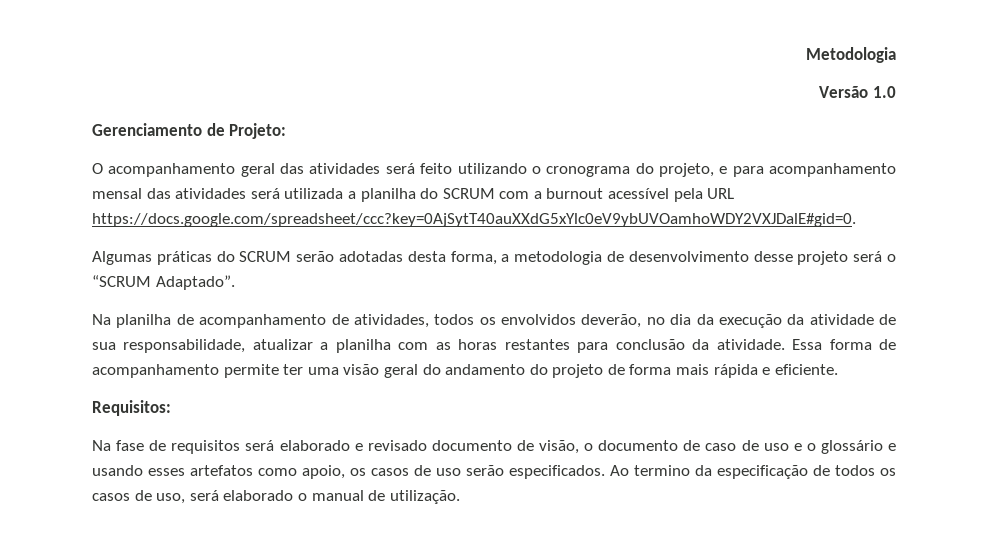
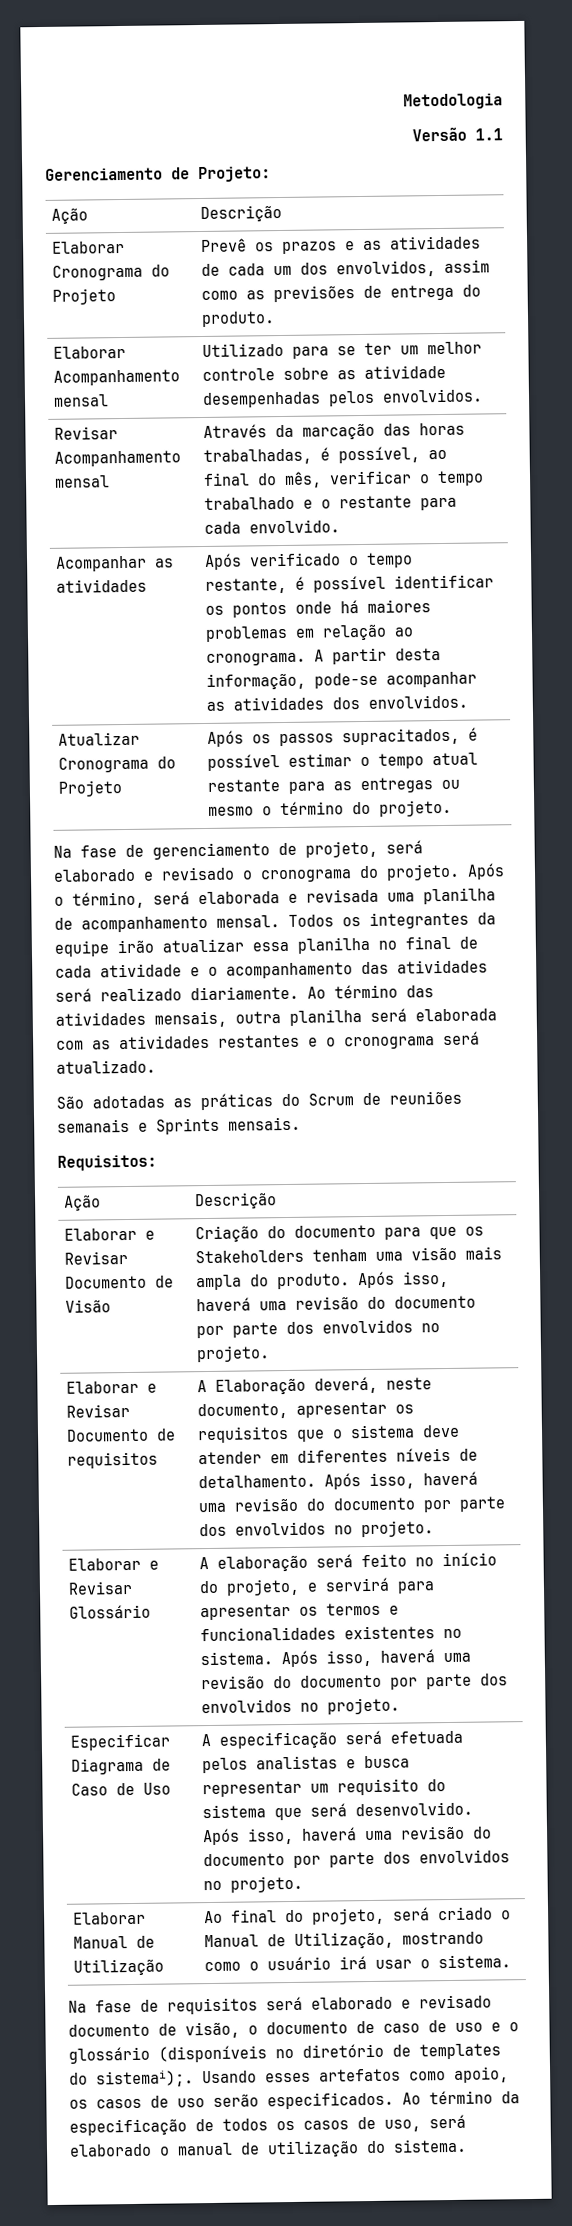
- Versão 1.0
+ Versão 1.1
  Gerenciamento de Projeto:
- O acompanhamento geral das atividades será feito utilizando o cronograma do projeto, e para acompanhamento mensal das atividades será utilizada a planilha do SCRUM com a burnout acessível pela URL https://docs.google.com/spreadsheet/ccc?key=0AjSytT40auXXdG5xYlc0eV9ybUVOamhoWDY2VXJDalE#gid=0.
- Algumas práticas do SCRUM serão adotadas desta forma, a metodologia de desenvolvimento desse projeto será o “SCRUM Adaptado”.
- Na planilha de acompanhamento de atividades, todos os envolvidos deverão, no dia da execução da atividade de sua responsabilidade, atualizar a planilha com as horas restantes para conclusão da atividade. Essa forma de acompanhamento permite ter uma visão geral do andamento do projeto de forma mais rápida e eficiente.
+ Ação | Descrição
+ Elaborar Cronograma do Projeto | Prevê os prazos e as atividades de cada um dos envolvidos, assim como as previsões de entrega do produto.
+ Elaborar Acompanhamento mensal | Utilizado para se ter um melhor controle sobre as atividade desempenhadas pelos envolvidos.
+ Revisar Acompanhamento mensal | Através da marcação das horas trabalhadas, é possível, ao final do mês, verificar o tempo trabalhado e o restante para cada envolvido.
+ Acompanhar as atividades | Após verificado o tempo restante, é possível identificar os pontos onde há maiores problemas em relação ao cronograma. A partir desta informação, pode-se acompanhar as atividades dos envolvidos.
+ Atualizar Cronograma do Projeto | Após os passos supracitados, é possível estimar o tempo atual restante para as entregas ou mesmo o término do projeto.
+ Na fase de gerenciamento de projeto, será elaborado e revisado o cronograma do projeto. Após o término, será elaborada e revisada uma planilha de acompanhamento mensal. Todos os integrantes da equipe irão atualizar essa planilha no final de cada atividade e o acompanhamento das atividades será realizado diariamente. Ao término das atividades mensais, outra planilha será elaborada com as atividades restantes e o cronograma será atualizado.
+ São adotadas as práticas do Scrum de reuniões semanais e Sprints mensais.
  Requisitos:
+ Ação | Descrição
+ Elaborar e Revisar Documento de Visão | Criação do documento para que os Stakeholders tenham uma visão mais ampla do produto. Após isso, haverá uma revisão do documento por parte dos envolvidos no projeto.
+ Elaborar e Revisar Documento de requisitos | A Elaboração deverá, neste documento, apresentar os requisitos que o sistema deve atender em diferentes níveis de detalhamento. Após isso, haverá uma revisão do documento por parte dos envolvidos no projeto.
+ Elaborar e Revisar Glossário | A elaboração será feito no início do projeto, e servirá para apresentar os termos e funcionalidades existentes no sistema. Após isso, haverá uma revisão do documento por parte dos envolvidos no projeto.
+ Especificar Diagrama de Caso de Uso | A especificação será efetuada pelos analistas e busca representar um requisito do sistema que será desenvolvido. Após isso, haverá uma revisão do documento por parte dos envolvidos no projeto.
+ Elaborar Manual de Utilização | Ao final do projeto, será criado o Manual de Utilização, mostrando como o usuário irá usar o sistema.
- Na fase de requisitos será elaborado e revisado documento de visão, o documento de caso de uso e o glossário e usando esses artefatos como apoio, os casos de uso serão especificados.
+ Na fase de requisitos será elaborado e revisado documento de visão, o documento de caso de uso e o glossário (disponíveis no diretório de templates do sistemai);. Usando esses artefatos como apoio, os casos de uso serão especificados.
- Ao termino da especificação de todos os casos de uso, será elaborado o manual de utilização.
+ Ao término da especificação de todos os casos de uso, será elaborado o manual de utilização do sistema.

